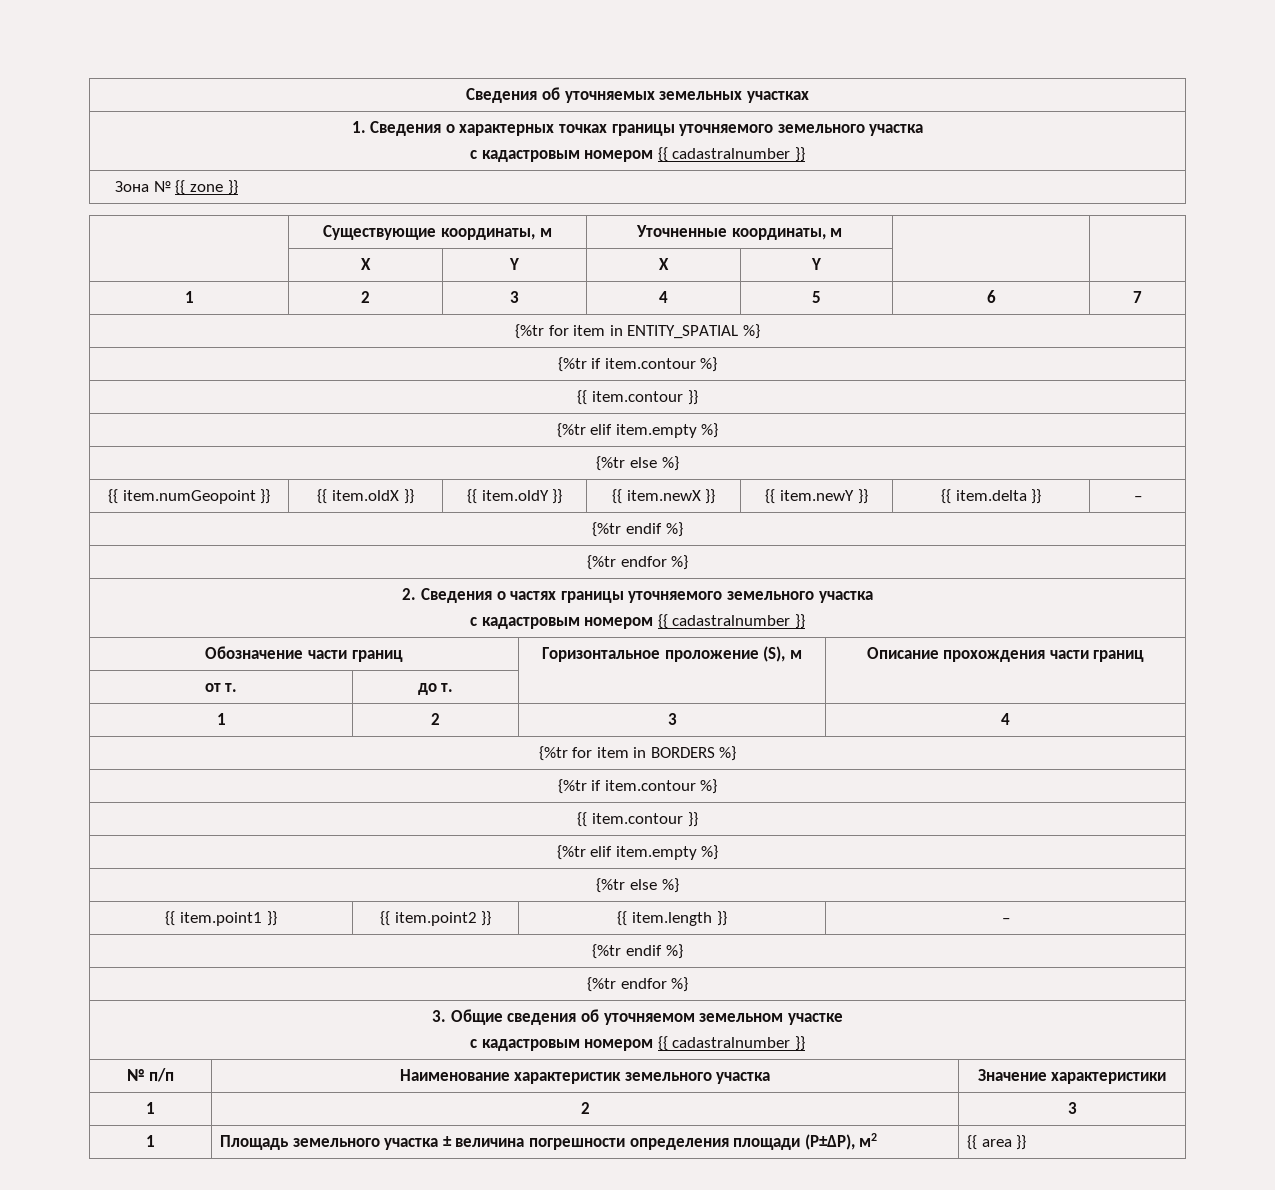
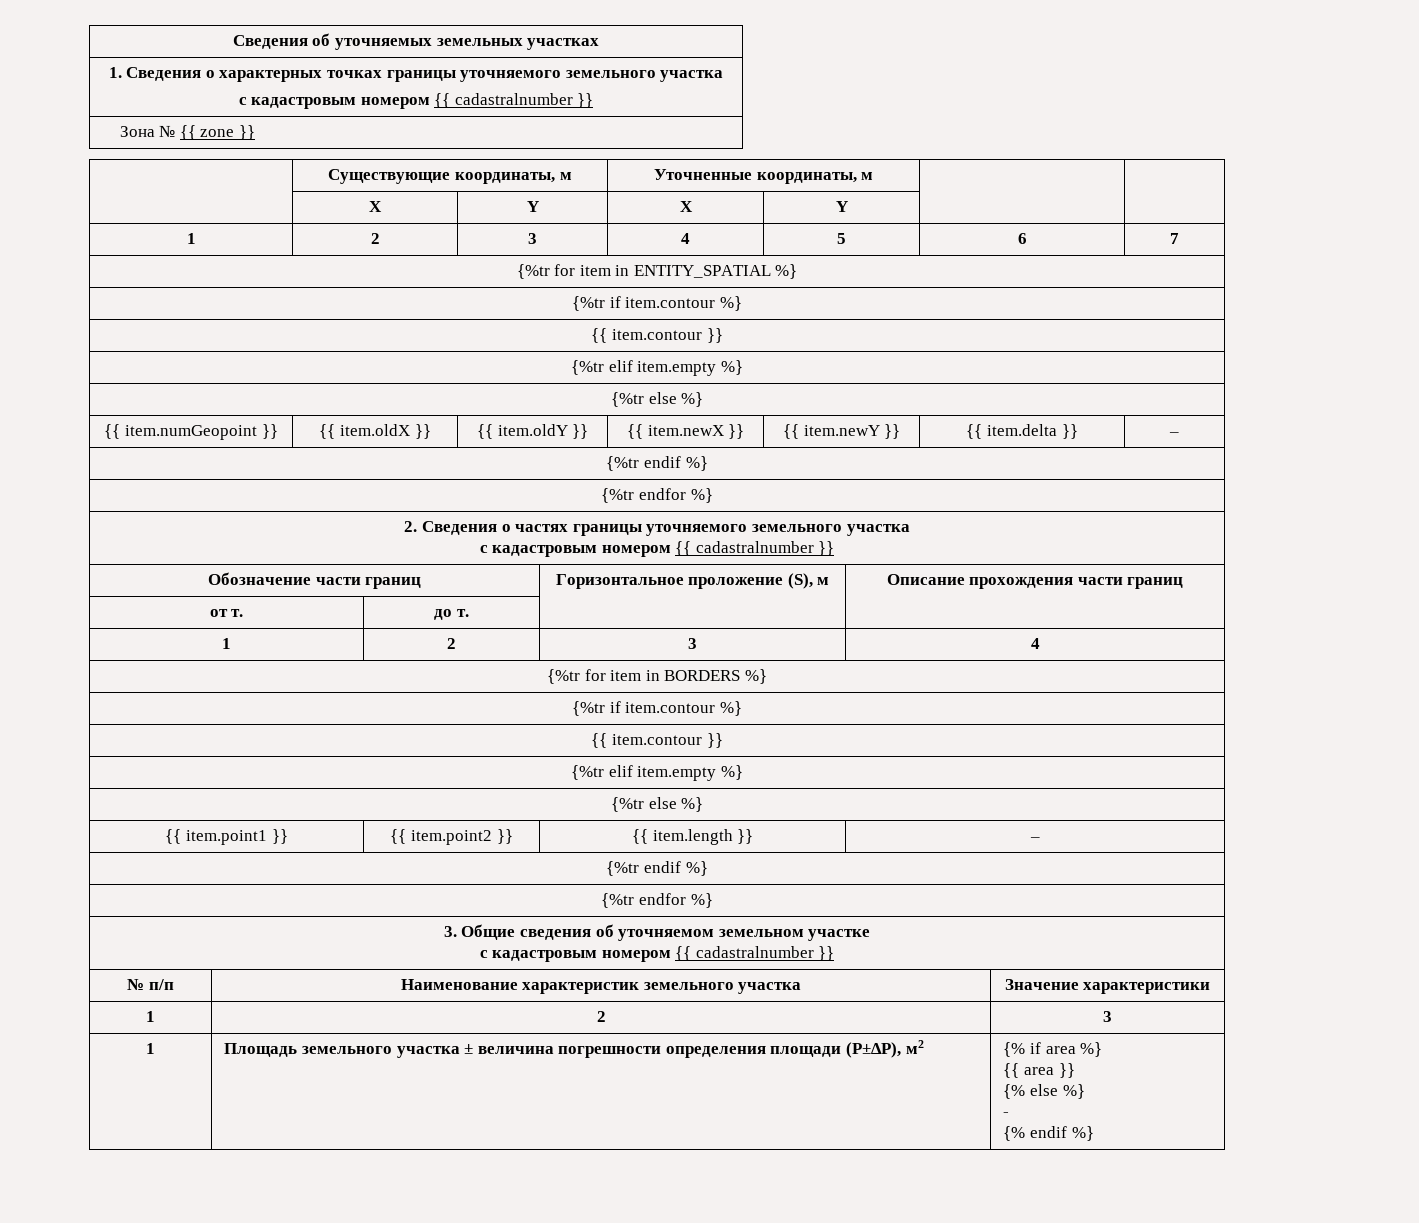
- 1 | Площадь земельного участка ± величина погрешности определения площади (Р±∆Р), м2 | {{ area }}
+ 1 | Площадь земельного участка ± величина погрешности определения площади (Р±∆Р), м2 | {% if area %}
+ {{ area }}
+ {% else %}
+ -
+ {% endif %}

